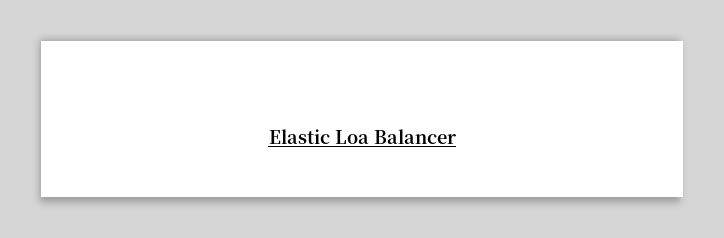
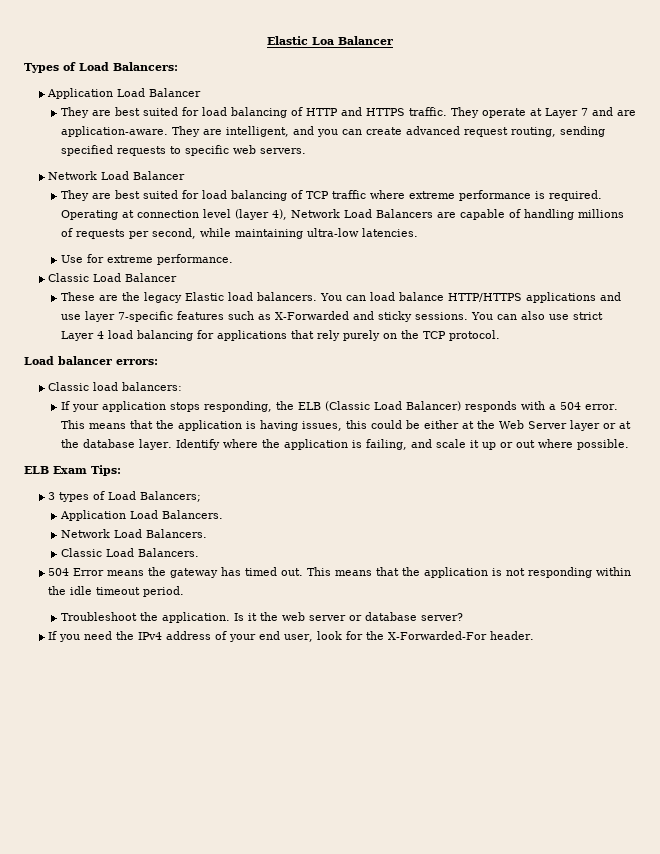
+ Types of Load Balancers:
+ Application Load Balancer
+ They are best suited for load balancing of HTTP and HTTPS traffic. They operate at Layer 7 and are application-aware. They are intelligent, and you can create advanced request routing, sending specified requests to specific web servers.
+ Network Load Balancer
+ They are best suited for load balancing of TCP traffic where extreme performance is required. Operating at connection level (layer 4), Network Load Balancers are capable of handling millions of requests per second, while maintaining ultra-low latencies.
+ Use for extreme performance.
+ Classic Load Balancer
+ These are the legacy Elastic load balancers. You can load balance HTTP/HTTPS applications and use layer 7-specific features such as X-Forwarded and sticky sessions. You can also use strict Layer 4 load balancing for applications that rely purely on the TCP protocol.
+ Load balancer errors:
+ Classic load balancers:
+ If your application stops responding, the ELB (Classic Load Balancer) responds with a 504 error. This means that the application is having issues, this could be either at the Web Server layer or at the database layer. Identify where the application is failing, and scale it up or out where possible.
+ ELB Exam Tips:
+ 3 types of Load Balancers;
+ Application Load Balancers.
+ Network Load Balancers.
+ Classic Load Balancers.
+ 504 Error means the gateway has timed out. This means that the application is not responding within the idle timeout period.
+ Troubleshoot the application. Is it the web server or database server?
+ If you need the IPv4 address of your end user, look for the X-Forwarded-For header.

